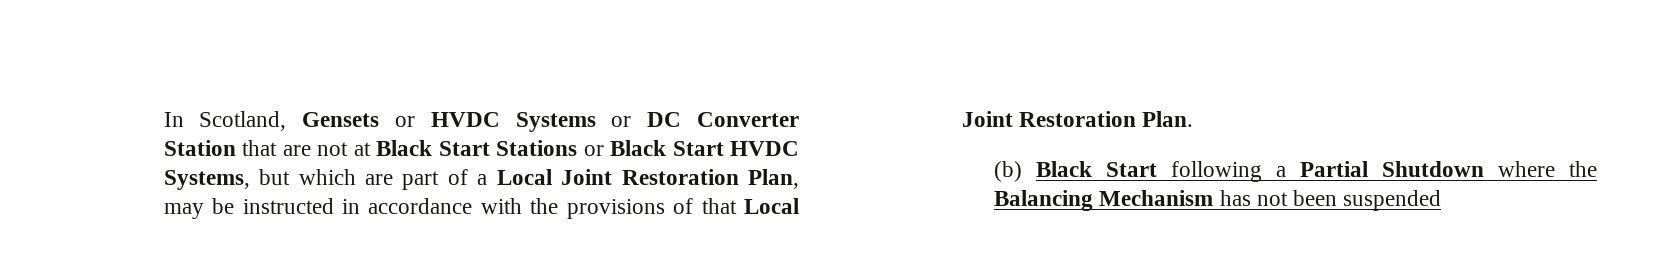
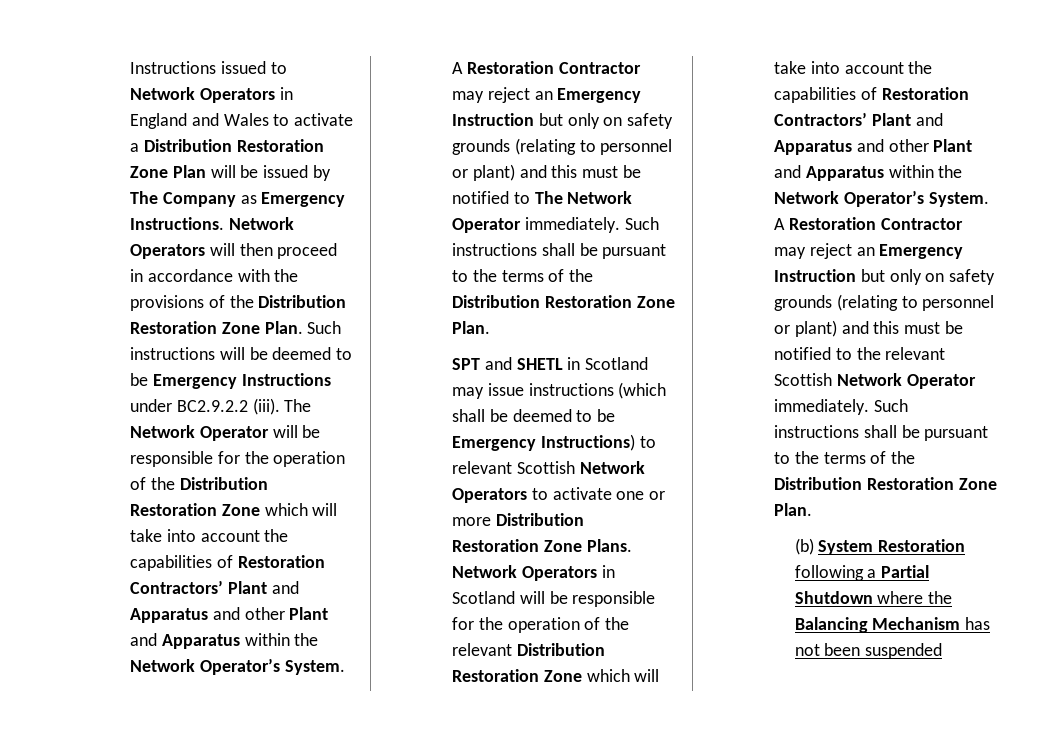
- In Scotland, Gensets or HVDC Systems or DC Converter Station that are not at Black Start Stations or Black Start HVDC Systems, but which are part of a Local Joint Restoration Plan, may be instructed in accordance with the provisions of that Local Joint Restoration Plan.
+ Instructions issued to Network Operators in England and Wales to activate a Distribution Restoration Zone Plan will be issued by The Company as Emergency Instructions. Network Operators will then proceed in accordance with the provisions of the Distribution Restoration Zone Plan. Such instructions will be deemed to be Emergency Instructions under BC2.9.2.2 (iii). The Network Operator will be responsible for the operation of the Distribution Restoration Zone which will take into account the capabilities of Restoration Contractors’ Plant and Apparatus and other Plant and Apparatus within the Network Operator’s System. A Restoration Contractor may reject an Emergency Instruction but only on safety grounds (relating to personnel or plant) and this must be notified to The Network Operator immediately. Such instructions shall be pursuant to the terms of the Distribution Restoration Zone Plan.
+ SPT and SHETL in Scotland may issue instructions (which shall be deemed to be Emergency Instructions) to relevant Scottish Network Operators to activate one or more Distribution Restoration Zone Plans. Network Operators in Scotland will be responsible for the operation of the relevant Distribution Restoration Zone which will take into account the capabilities of Restoration Contractors’ Plant and Apparatus and other Plant and Apparatus within the Network Operator’s System. A Restoration Contractor may reject an Emergency Instruction but only on safety grounds (relating to personnel or plant) and this must be notified to the relevant Scottish Network Operator immediately. Such instructions shall be pursuant to the terms of the Distribution Restoration Zone Plan.
- (b) Black Start following a Partial Shutdown where the Balancing Mechanism has not been suspended
+ (b) System Restoration following a Partial Shutdown where the Balancing Mechanism has not been suspended

